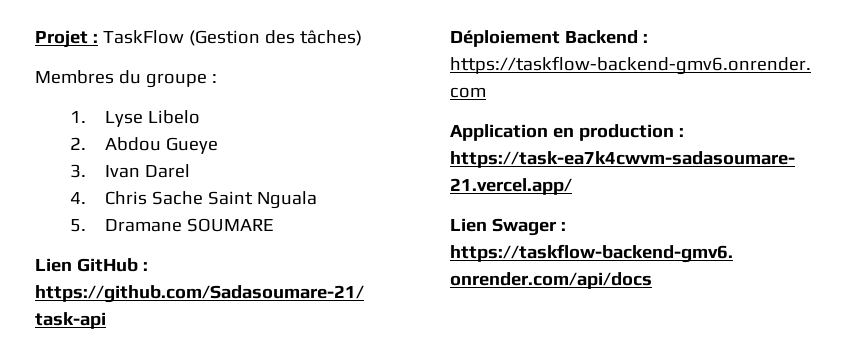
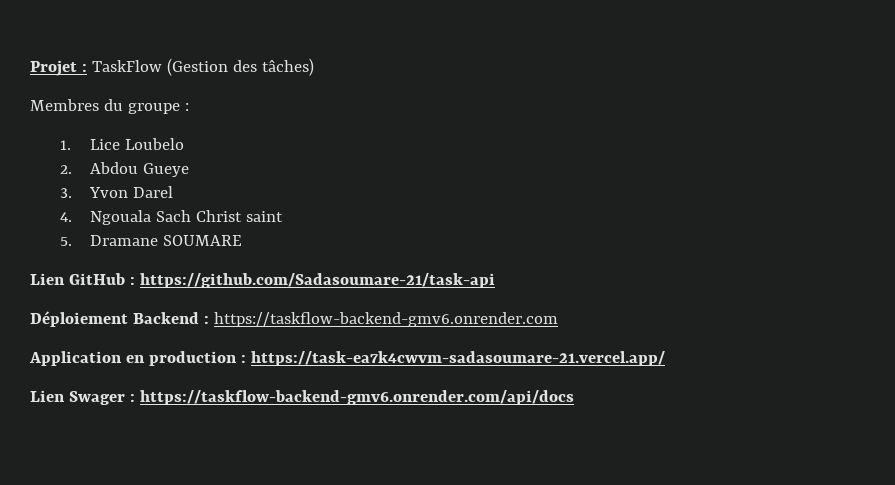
- 1. Lyse Libelo
+ 1. Lice Loubelo
- 3. Ivan Darel
+ 3. Yvon Darel
- 4. Chris Sache Saint Nguala
+ 4. Ngouala Sach Christ saint

